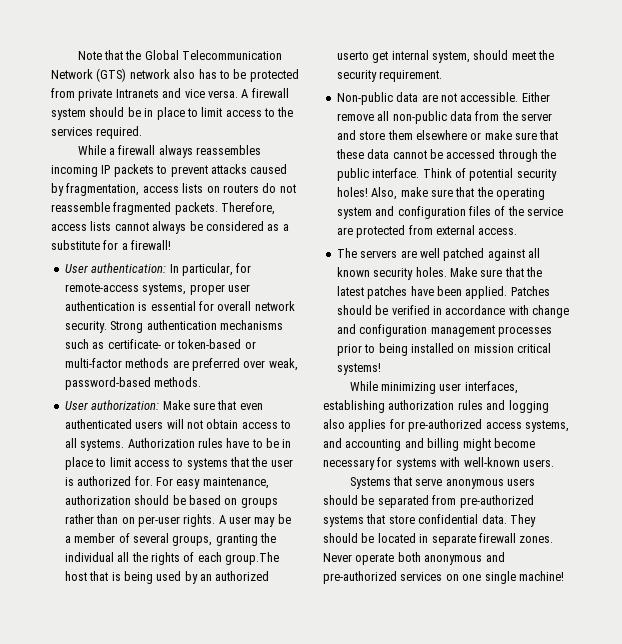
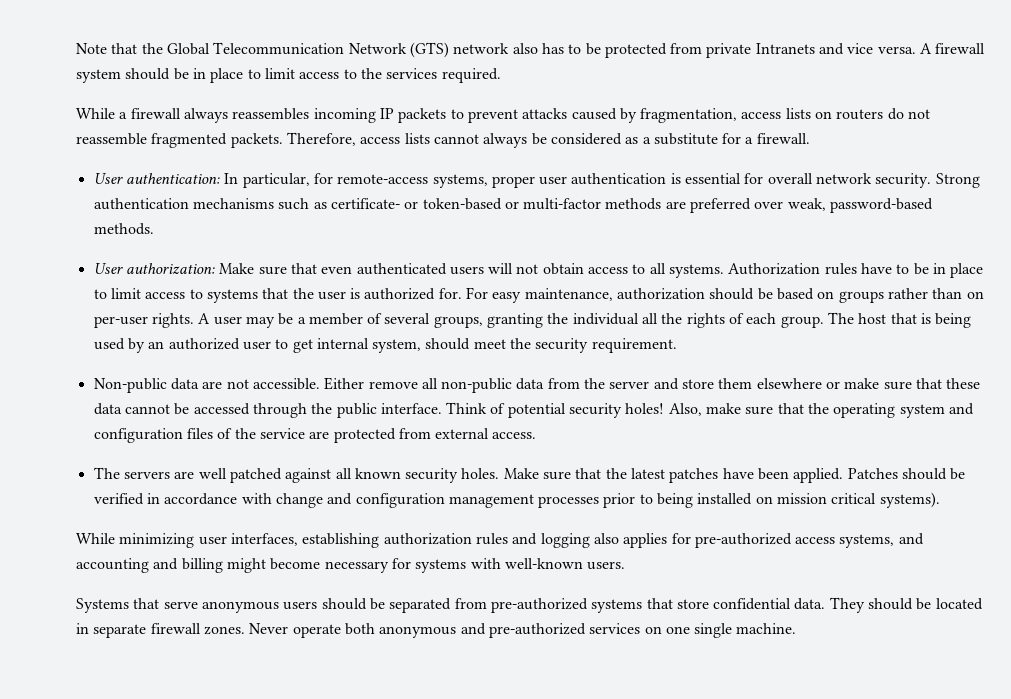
- Therefore, access lists cannot always be considered as a substitute for a firewall!
+ Therefore, access lists cannot always be considered as a substitute for a firewall.
- A user may be a member of several groups, granting the individual all the rights of each group.The host that is being used by an authorized userto get internal system, should meet the security requirement.
+ A user may be a member of several groups, granting the individual all the rights of each group. The host that is being used by an authorized user to get internal system, should meet the security requirement.
- Patches should be verified in accordance with change and configuration management processes prior to being installed on mission critical systems!
+ Patches should be verified in accordance with change and configuration management processes prior to being installed on mission critical systems).
- Never operate both anonymous and pre-authorized services on one single machine!
+ Never operate both anonymous and pre-authorized services on one single machine.

